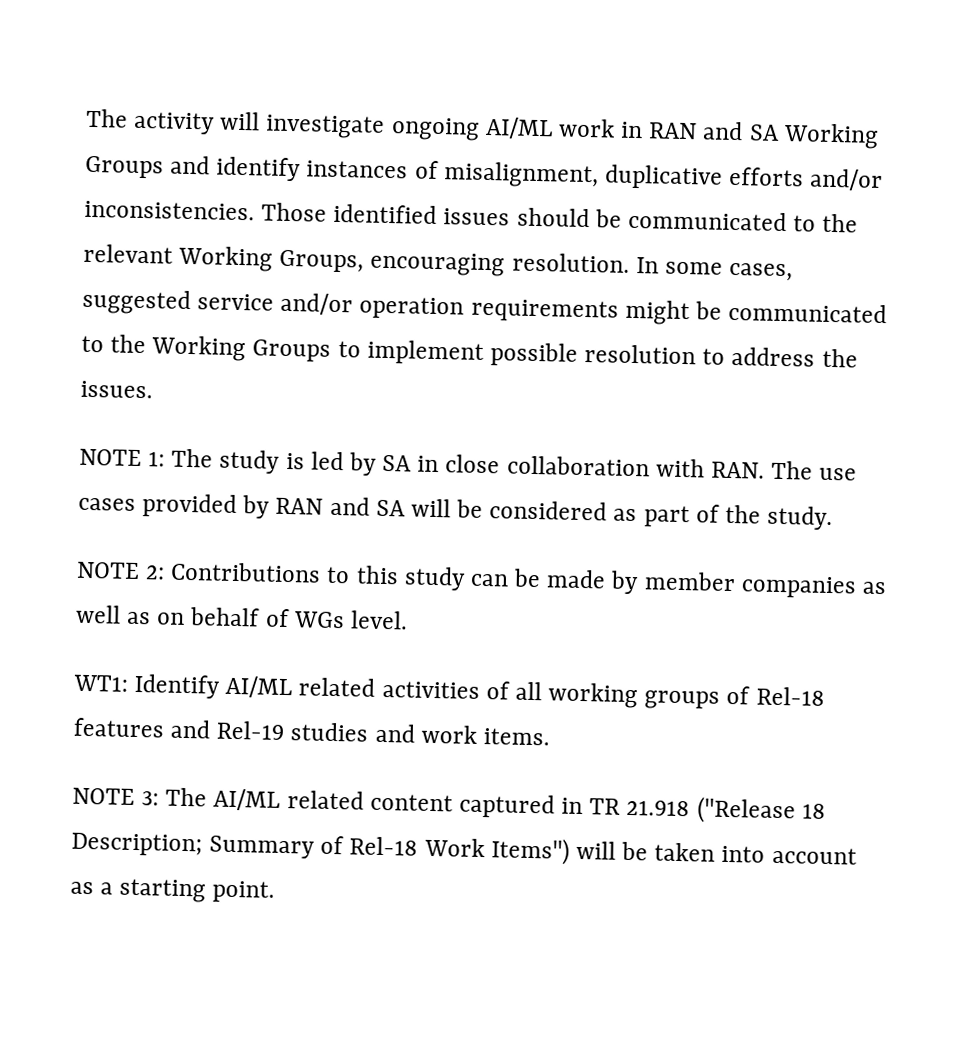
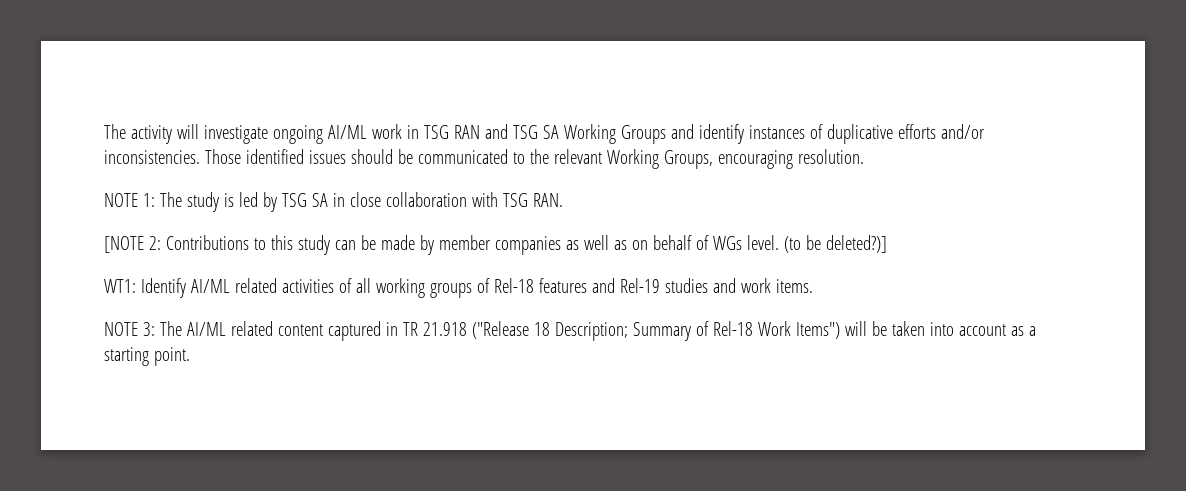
- The activity will investigate ongoing AI/ML work in RAN and SA Working Groups and identify instances of misalignment, duplicative efforts and/or inconsistencies.
+ The activity will investigate ongoing AI/ML work in TSG RAN and TSG SA Working Groups and identify instances of duplicative efforts and/or inconsistencies.
- In some cases, suggested service and/or operation requirements might be communicated to the Working Groups to implement possible resolution to address the issues.
- NOTE 1: The study is led by SA in close collaboration with RAN. The use cases provided by RAN and SA will be considered as part of the study.
- NOTE 2: Contributions to this study can be made by member companies as well as on behalf of WGs level.
+ NOTE 1: The study is led by TSG SA in close collaboration with TSG RAN.
+ [NOTE 2: Contributions to this study can be made by member companies as well as on behalf of WGs level. (to be deleted?)]

